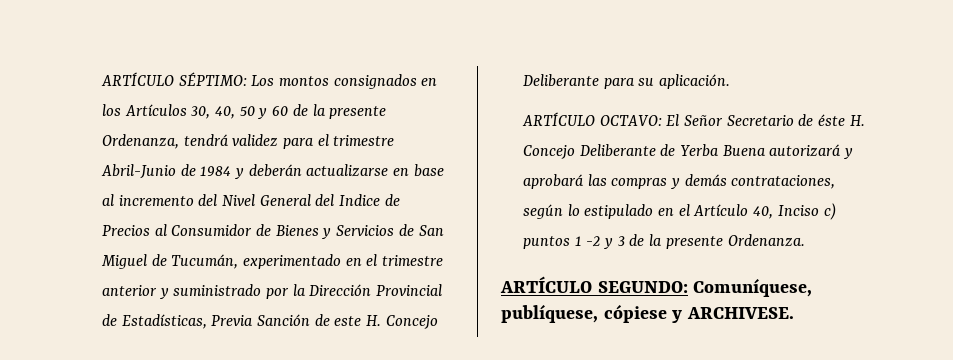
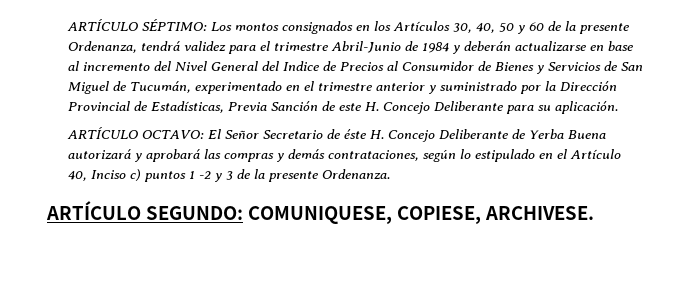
- ARTÍCULO SEGUNDO: Comuníquese, publíquese, cópiese y ARCHIVESE.
+ ARTÍCULO SEGUNDO: COMUNIQUESE, COPIESE, ARCHIVESE.

